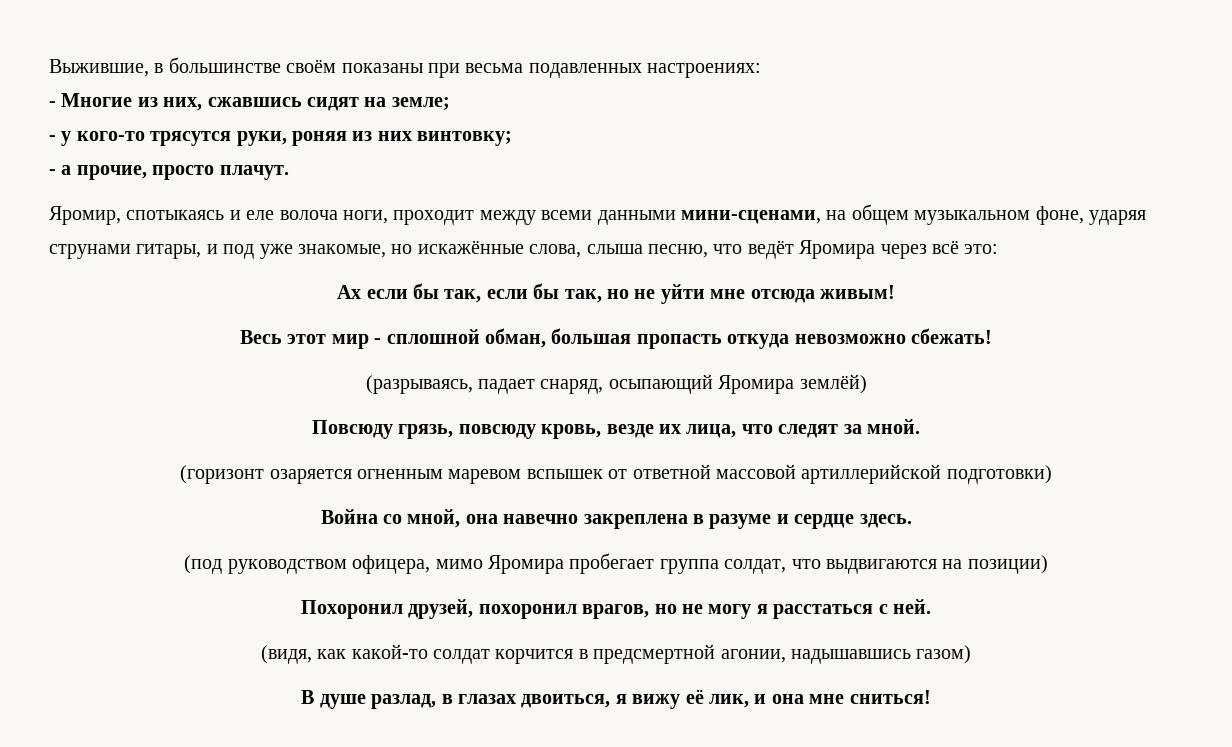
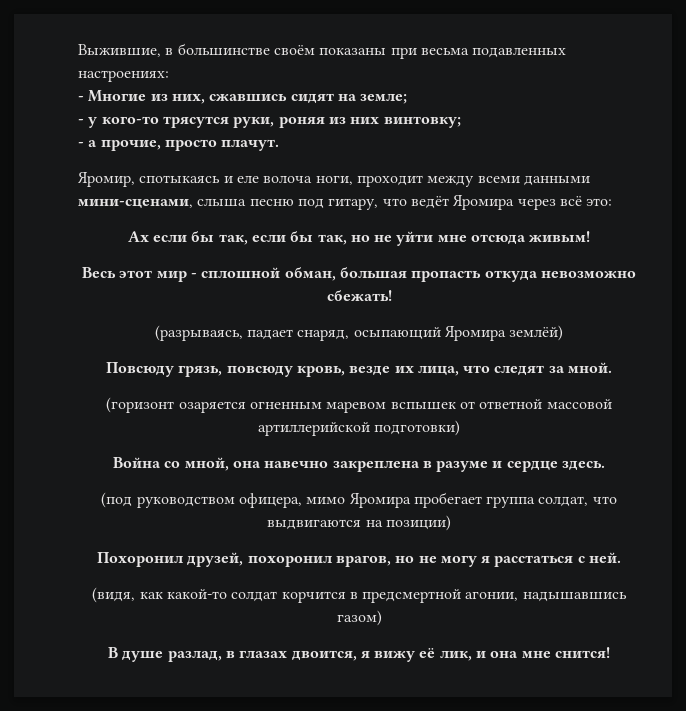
- Яромир, спотыкаясь и еле волоча ноги, проходит между всеми данными мини-сценами, на общем музыкальном фоне, ударяя струнами гитары, и под уже знакомые, но искажённые слова, слыша песню, что ведёт Яромира через всё это:
+ Яромир, спотыкаясь и еле волоча ноги, проходит между всеми данными мини-сценами, слыша песню под гитару, что ведёт Яромира через всё это:
- В душе разлад, в глазах двоиться, я вижу её лик, и она мне сниться!
+ В душе разлад, в глазах двоится, я вижу её лик, и она мне снится!

